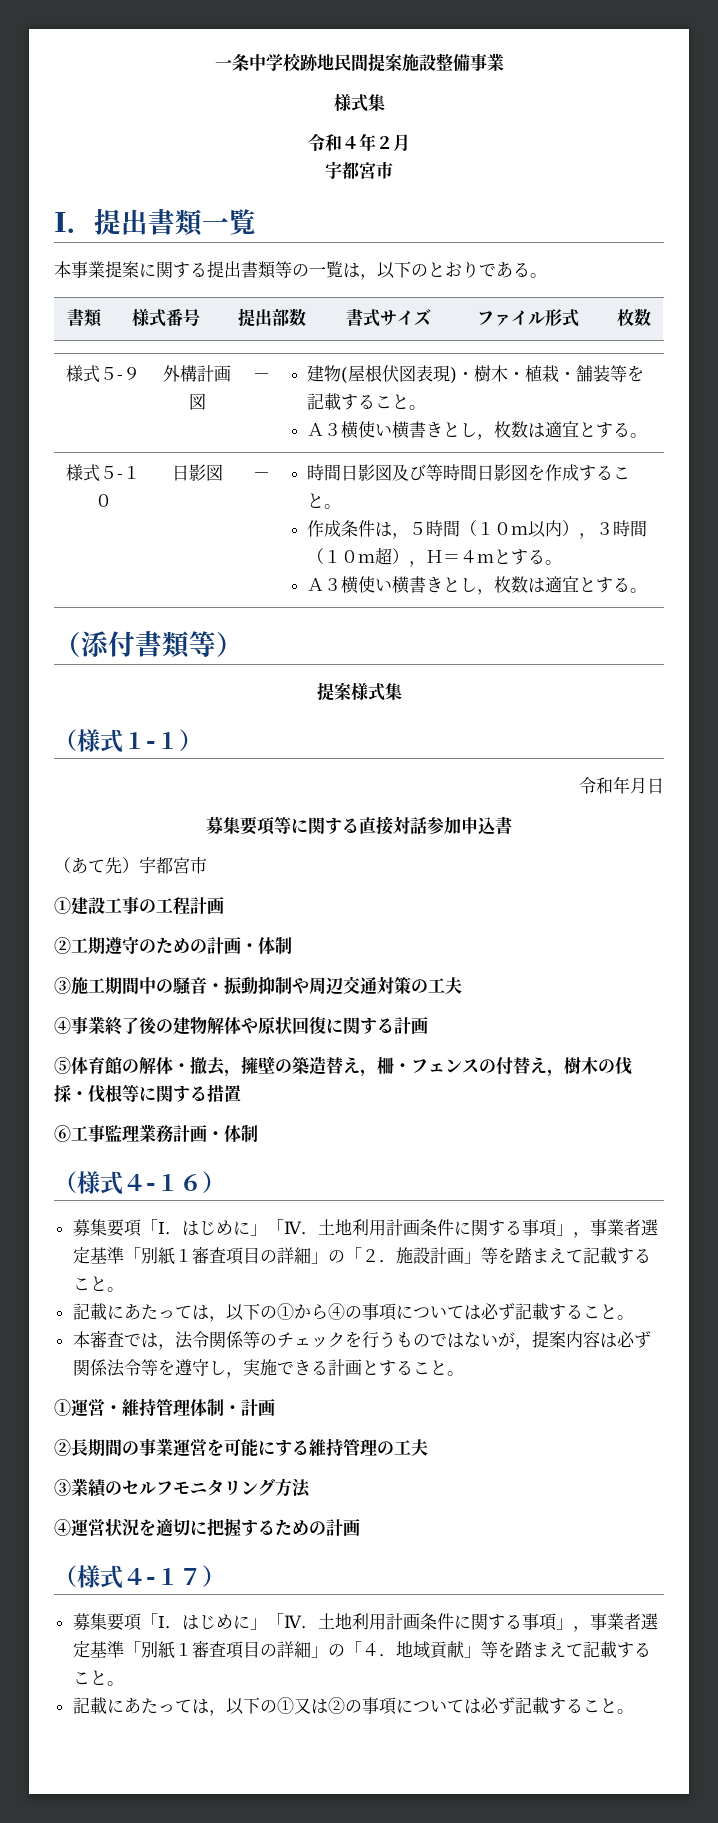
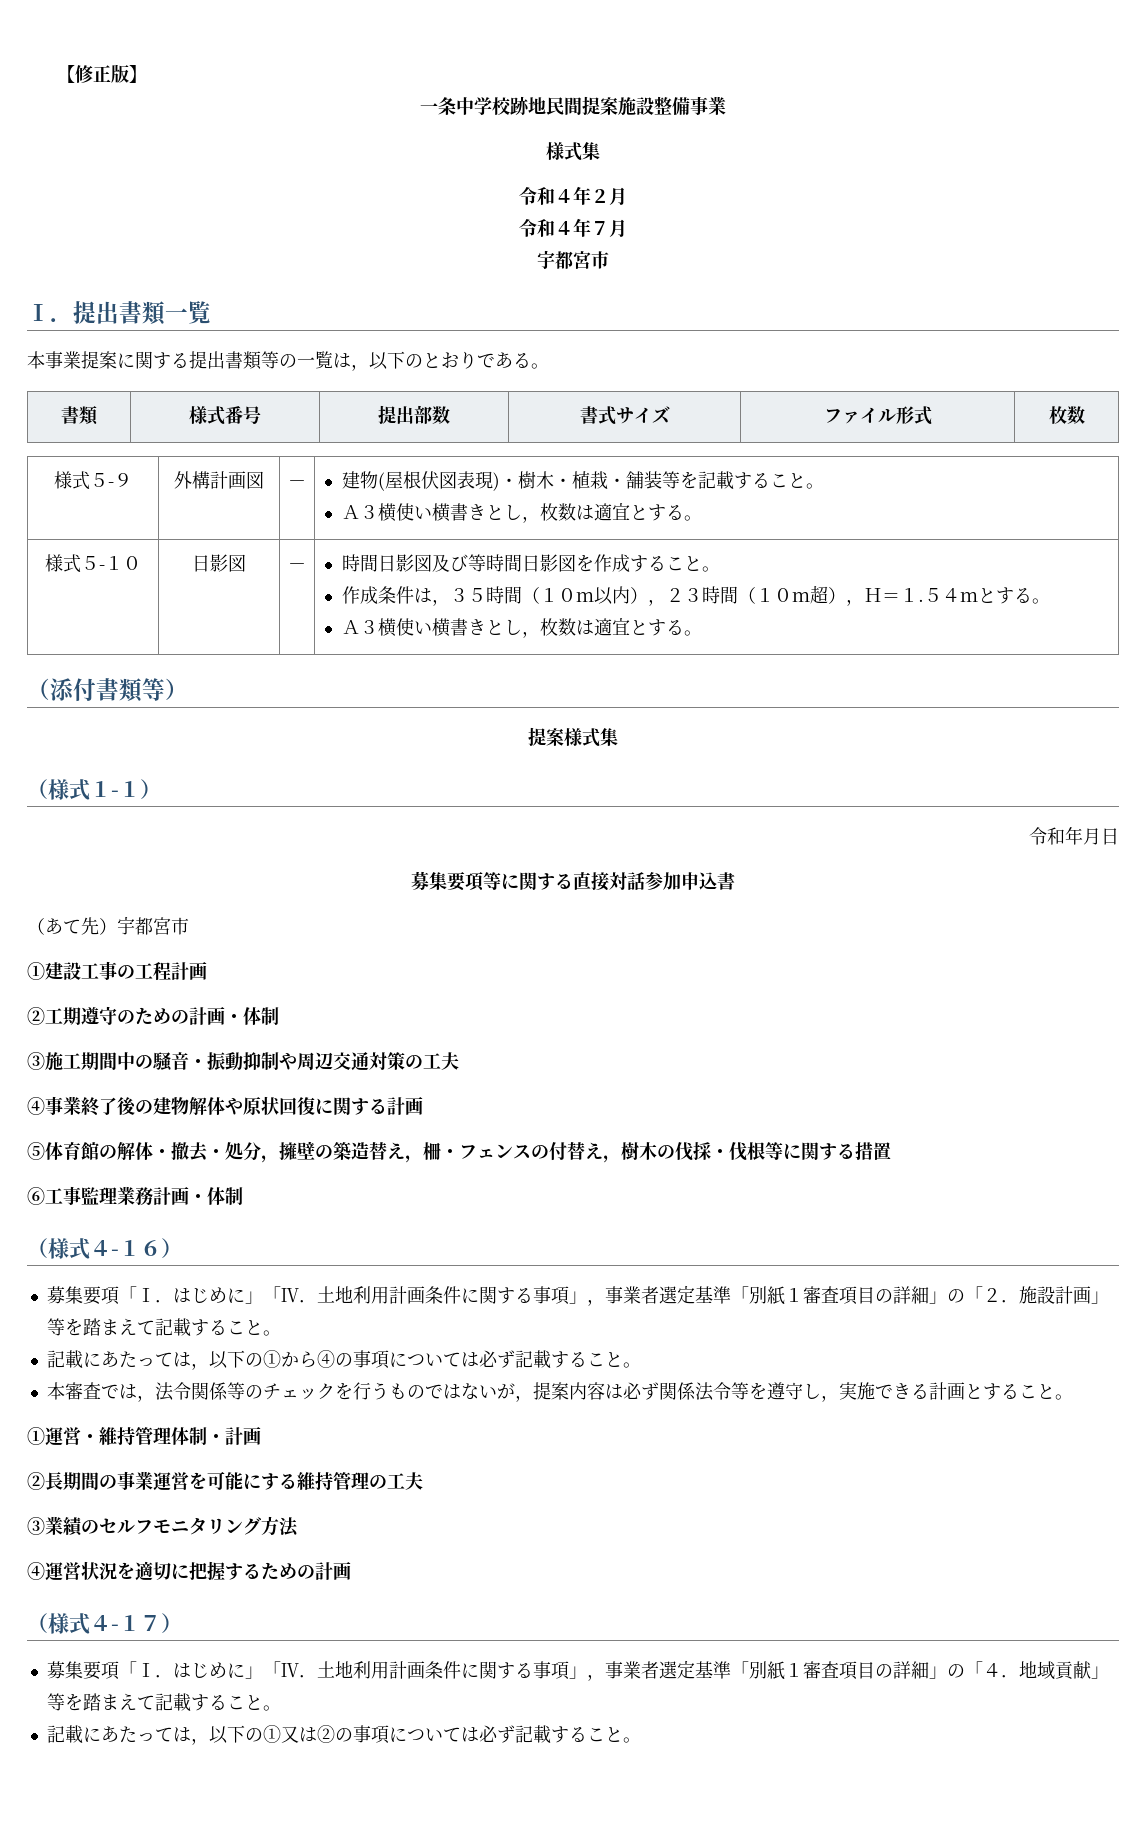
+ 【修正版】
+ 令和４年７月
- 作成条件は，５時間（１０ｍ以内），３時間（１０ｍ超），Ｈ＝４ｍとする。
+ 作成条件は，３５時間（１０ｍ以内），２３時間（１０ｍ超），Ｈ＝１.５４ｍとする。
- ⑤体育館の解体・撤去，擁壁の築造替え，柵・フェンスの付替え，樹木の伐採・伐根等に関する措置
+ ⑤体育館の解体・撤去・処分，擁壁の築造替え，柵・フェンスの付替え，樹木の伐採・伐根等に関する措置

